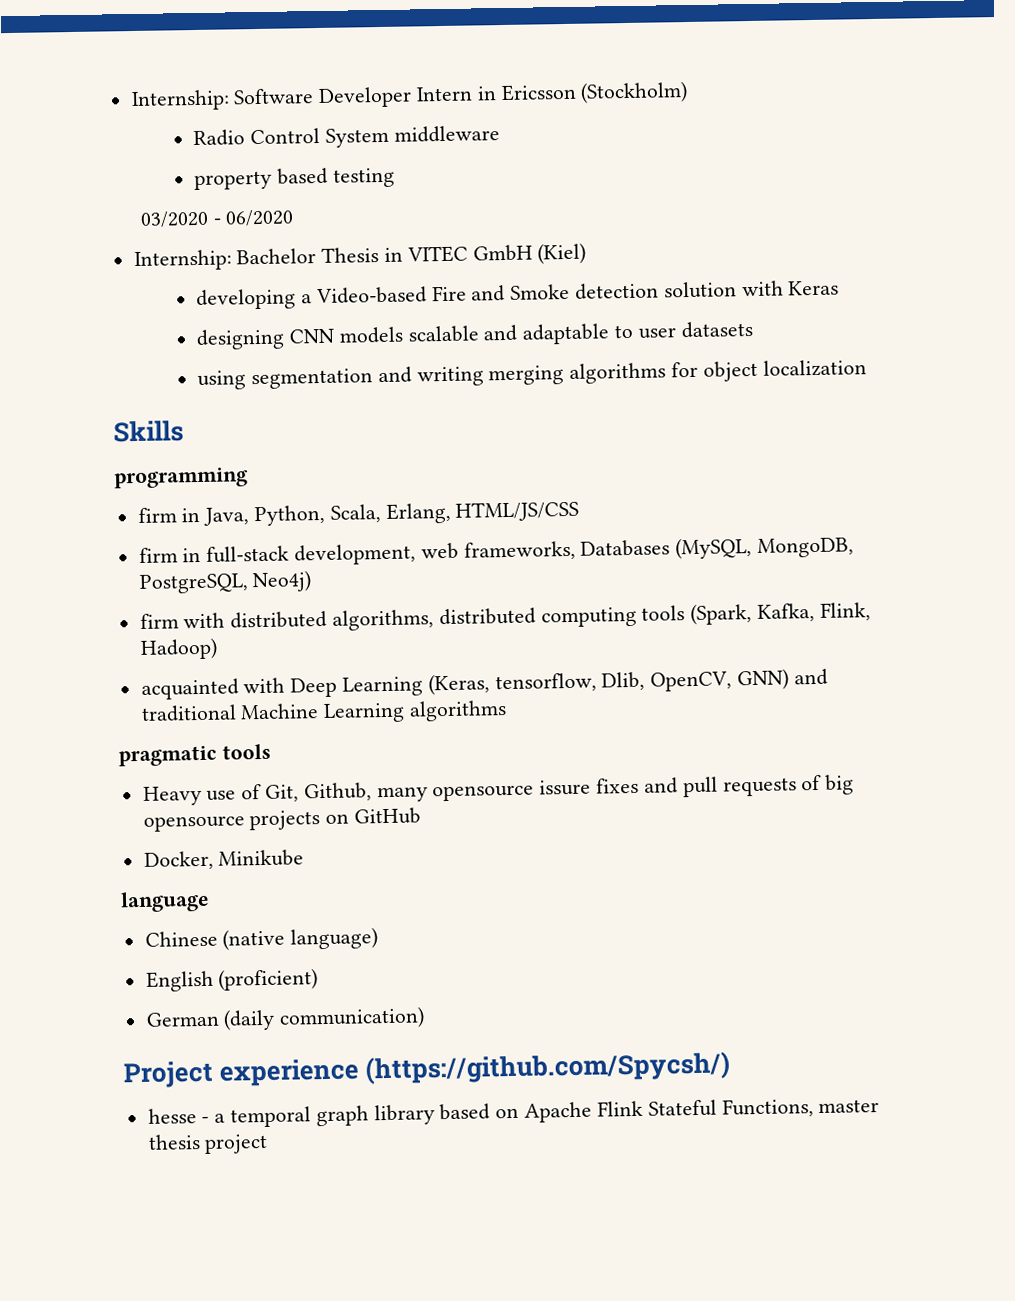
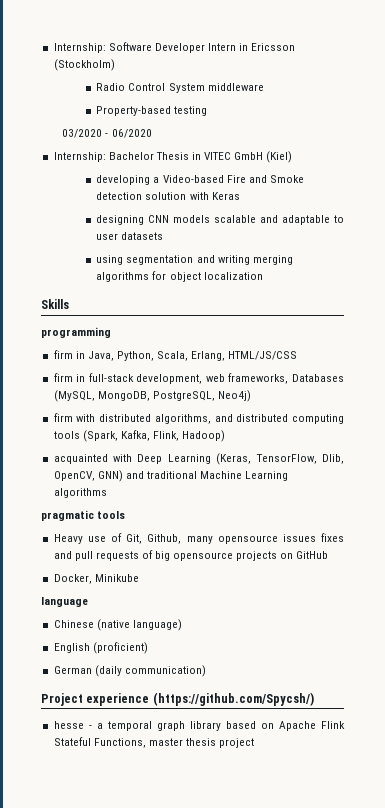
- property based testing
+ Property-based testing
- firm with distributed algorithms, distributed computing tools (Spark, Kafka, Flink, Hadoop)
+ firm with distributed algorithms, and distributed computing tools (Spark, Kafka, Flink, Hadoop)
- acquainted with Deep Learning (Keras, tensorflow, Dlib, OpenCV, GNN) and traditional Machine Learning algorithms
+ acquainted with Deep Learning (Keras, TensorFlow, Dlib, OpenCV, GNN) and traditional Machine Learning algorithms
- Heavy use of Git, Github, many opensource issure fixes and pull requests of big opensource projects on GitHub
+ Heavy use of Git, Github, many opensource issues fixes and pull requests of big opensource projects on GitHub

